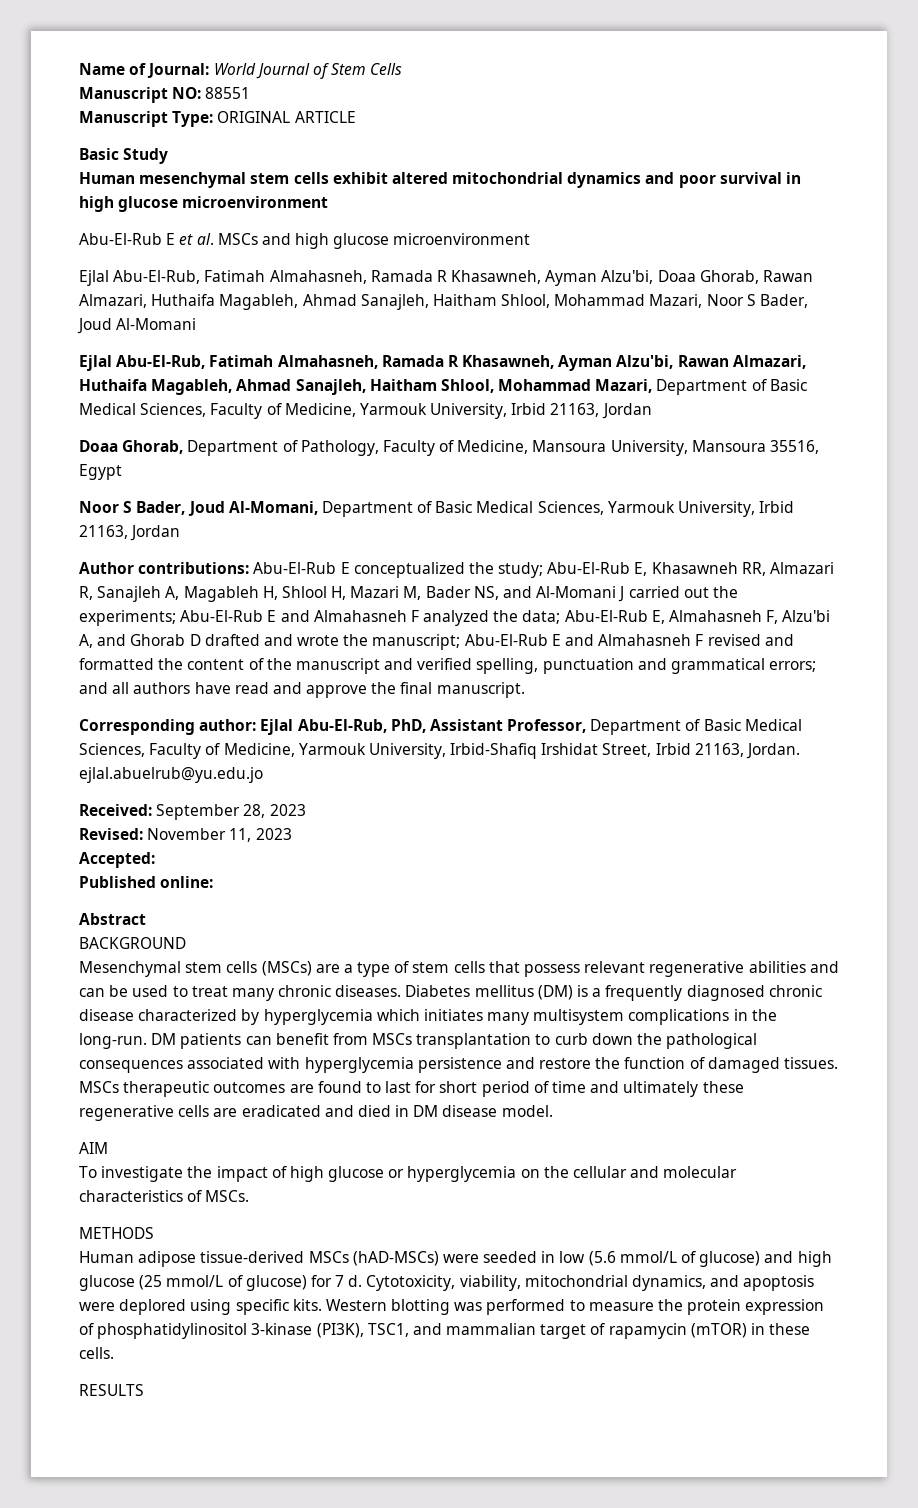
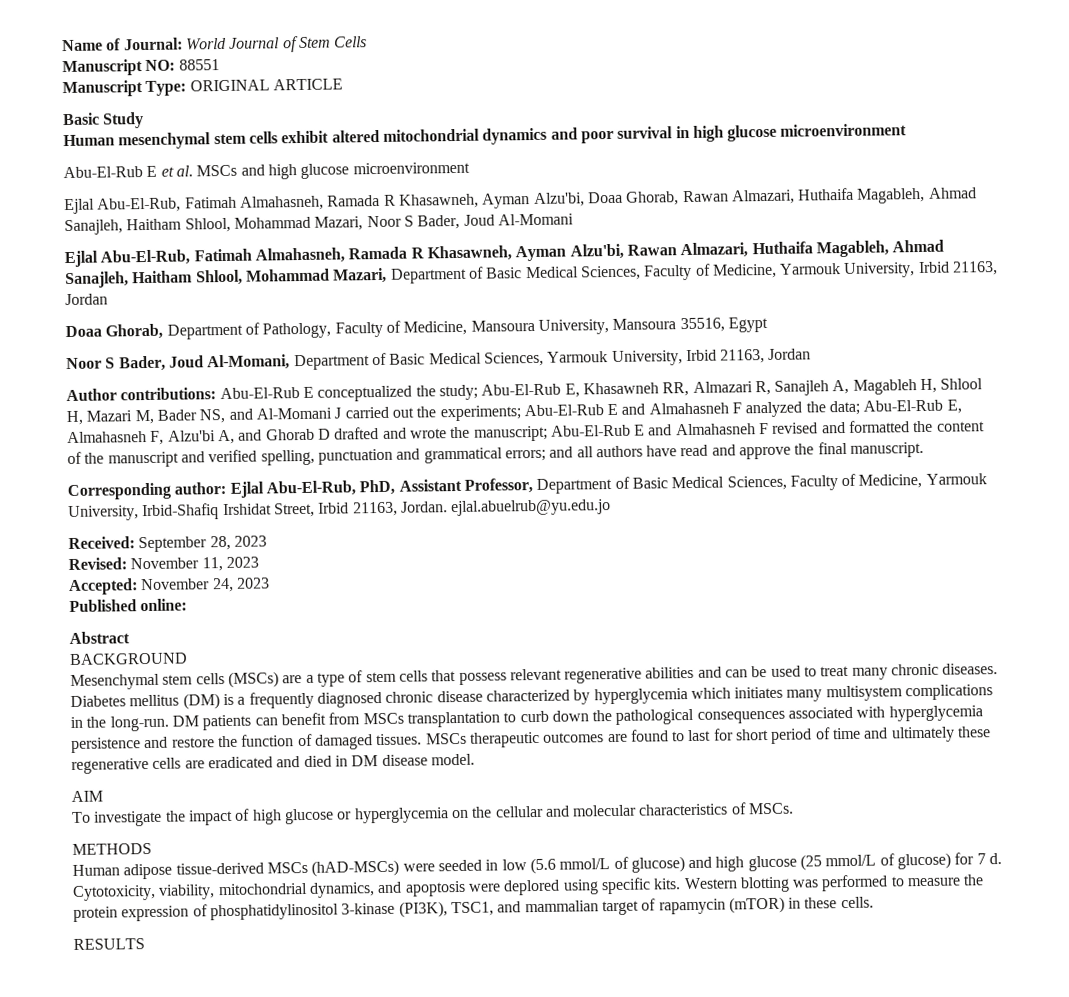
- Accepted:
+ Accepted: November 24, 2023

